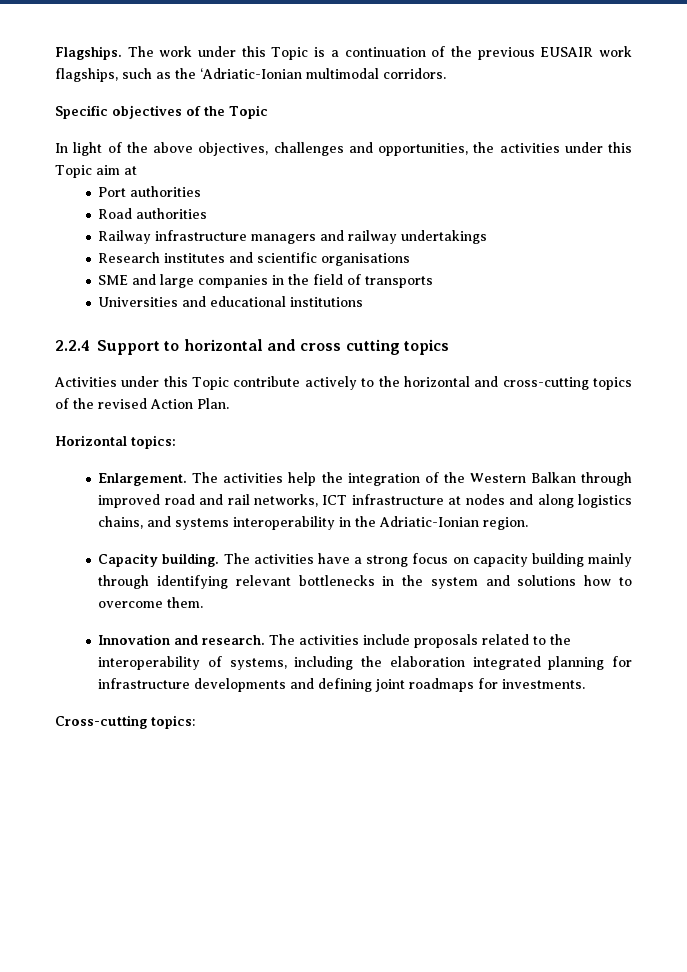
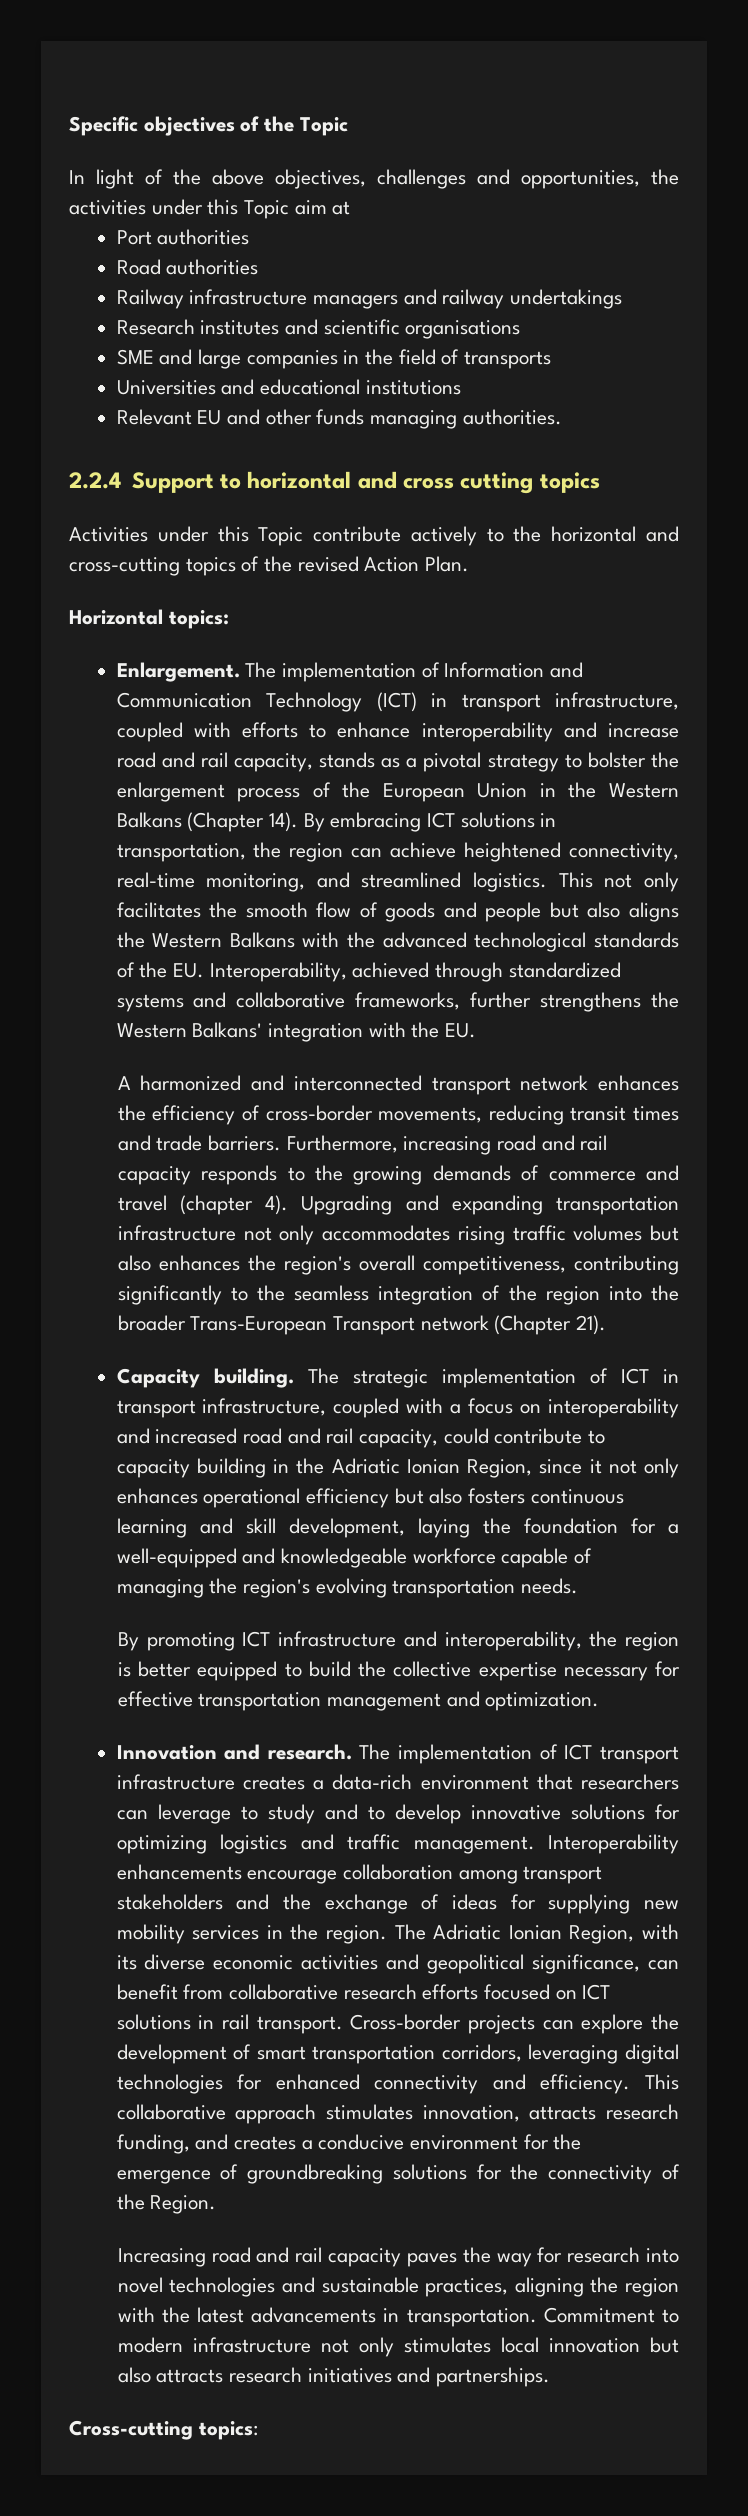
- Flagships. The work under this Topic is a continuation of the previous EUSAIR work flagships, such as the ‘Adriatic-Ionian multimodal corridors.
+ Relevant EU and other funds managing authorities.
- The activities help the integration of the Western Balkan through improved road and rail networks, ICT infrastructure at nodes and along logistics chains, and systems interoperability in the Adriatic-Ionian region.
- Capacity building. The activities have a strong focus on capacity building mainly through identifying relevant bottlenecks in the system and solutions how to overcome them.
- Innovation and research. The activities include proposals related to the interoperability of systems, including the elaboration integrated planning for infrastructure developments and defining joint roadmaps for investments.
+ The implementation of Information and Communication Technology (ICT) in transport infrastructure, coupled with efforts to enhance interoperability and increase road and rail capacity, stands as a pivotal strategy to bolster the enlargement process of the European Union in the Western Balkans (Chapter 14). By embracing ICT solutions in transportation, the region can achieve heightened connectivity, real-time monitoring, and streamlined logistics. This not only facilitates the smooth flow of goods and people but also aligns the Western Balkans with the advanced technological standards of the EU. Interoperability, achieved through standardized systems and collaborative frameworks, further strengthens the Western Balkans' integration with the EU.
+ A harmonized and interconnected transport network enhances the efficiency of cross-border movements, reducing transit times and trade barriers. Furthermore, increasing road and rail capacity responds to the growing demands of commerce and travel (chapter 4). Upgrading and expanding transportation infrastructure not only accommodates rising traffic volumes but also enhances the region's overall competitiveness, contributing significantly to the seamless integration of the region into the broader Trans-European Transport network (Chapter 21).
+ Capacity building. The strategic implementation of ICT in transport infrastructure, coupled with a focus on interoperability and increased road and rail capacity, could contribute to capacity building in the Adriatic Ionian Region, since it not only enhances operational efficiency but also fosters continuous learning and skill development, laying the foundation for a well-equipped and knowledgeable workforce capable of managing the region's evolving transportation needs.
+ By promoting ICT infrastructure and interoperability, the region is better equipped to build the collective expertise necessary for effective transportation management and optimization.
+ Innovation and research. The implementation of ICT transport infrastructure creates a data-rich environment that researchers can leverage to study and to develop innovative solutions for optimizing logistics and traffic management. Interoperability enhancements encourage collaboration among transport stakeholders and the exchange of ideas for supplying new mobility services in the region. The Adriatic Ionian Region, with its diverse economic activities and geopolitical significance, can benefit from collaborative research efforts focused on ICT solutions in rail transport. Cross-border projects can explore the development of smart transportation corridors, leveraging digital technologies for enhanced connectivity and efficiency. This collaborative approach stimulates innovation, attracts research funding, and creates a conducive environment for the emergence of groundbreaking solutions for the connectivity of the Region.
+ Increasing road and rail capacity paves the way for research into novel technologies and sustainable practices, aligning the region with the latest advancements in transportation. Commitment to modern infrastructure not only stimulates local innovation but also attracts research initiatives and partnerships.

